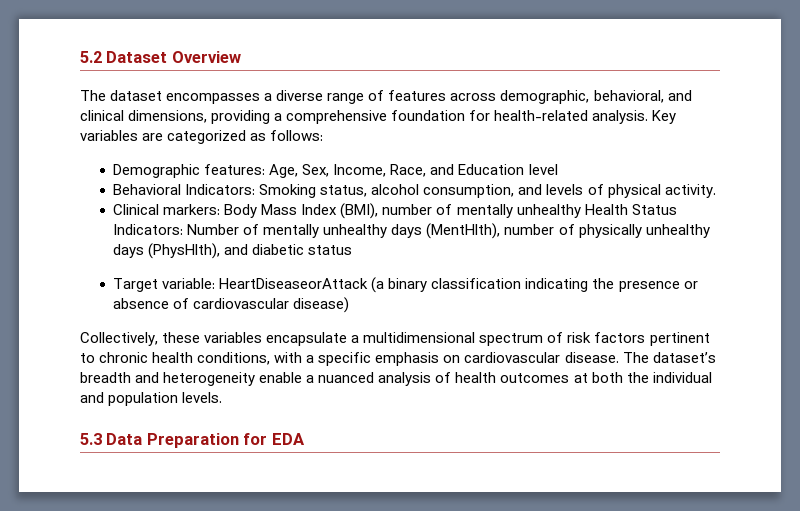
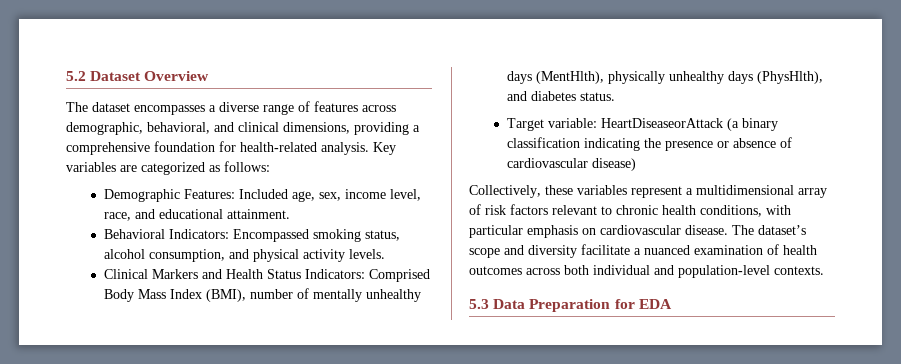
- Demographic features: Age, Sex, Income, Race, and Education level
+ Demographic Features: Included age, sex, income level, race, and educational attainment.
- Behavioral Indicators: Smoking status, alcohol consumption, and levels of physical activity.
- Clinical markers: Body Mass Index (BMI), number of mentally unhealthy Health Status Indicators: Number of mentally unhealthy days (MentHlth), number of physically unhealthy days (PhysHlth), and diabetic status
+ Behavioral Indicators: Encompassed smoking status, alcohol consumption, and physical activity levels.
+ Clinical Markers and Health Status Indicators: Comprised Body Mass Index (BMI), number of mentally unhealthy days (MentHlth), physically unhealthy days (PhysHlth), and diabetes status.
- Collectively, these variables encapsulate a multidimensional spectrum of risk factors pertinent to chronic health conditions, with a specific emphasis on cardiovascular disease.
+ Collectively, these variables represent a multidimensional array of risk factors relevant to chronic health conditions, with particular emphasis on cardiovascular disease.
- The dataset’s breadth and heterogeneity enable a nuanced analysis of health outcomes at both the individual and population levels.
+ The dataset’s scope and diversity facilitate a nuanced examination of health outcomes across both individual and population-level contexts.

